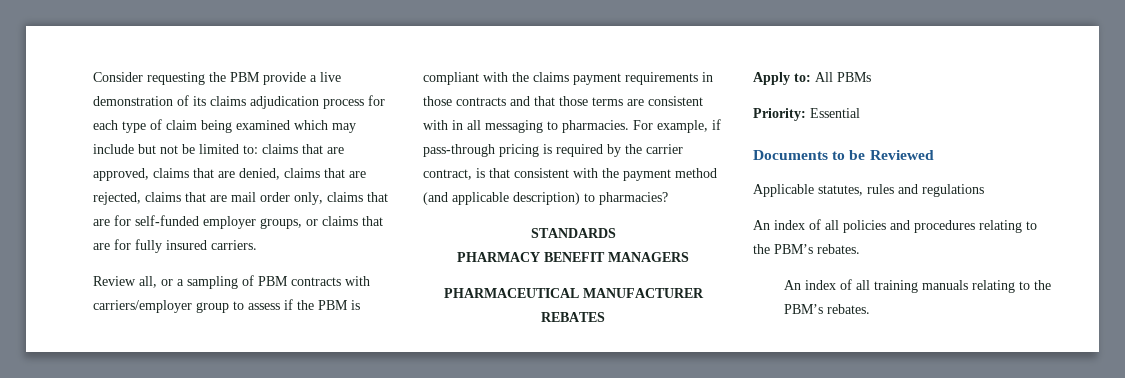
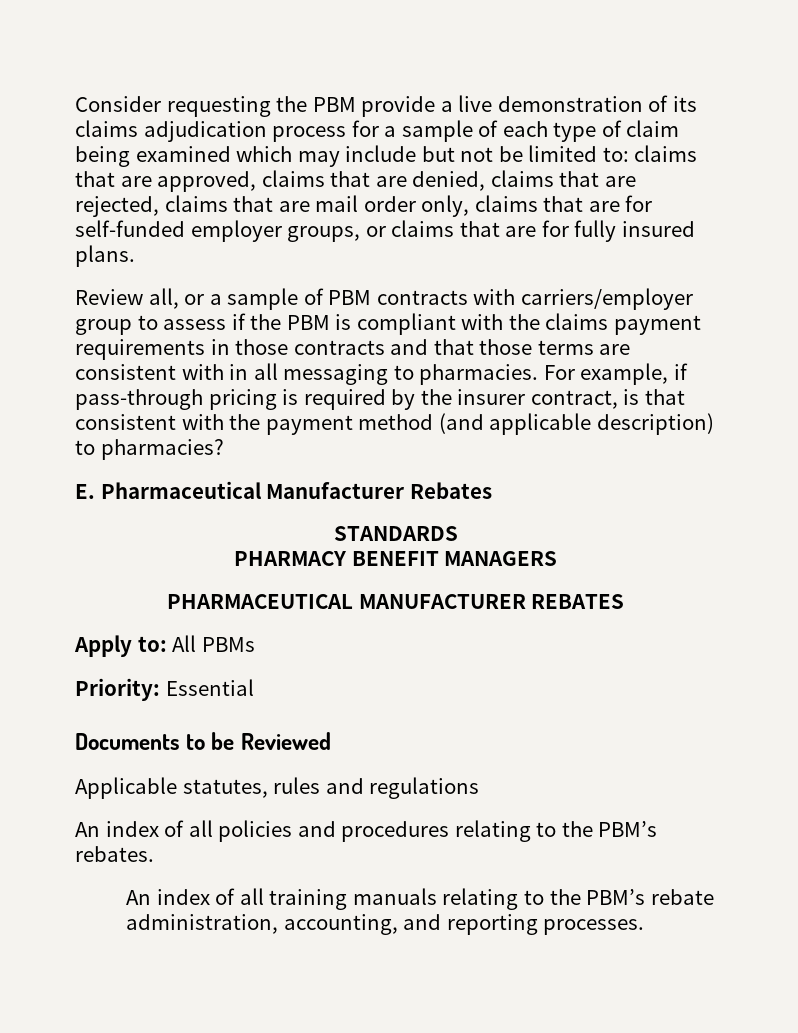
- Consider requesting the PBM provide a live demonstration of its claims adjudication process for each type of claim being examined which may include but not be limited to: claims that are approved, claims that are denied, claims that are rejected, claims that are mail order only, claims that are for self-funded employer groups, or claims that are for fully insured carriers.
+ Consider requesting the PBM provide a live demonstration of its claims adjudication process for a sample of each type of claim being examined which may include but not be limited to: claims that are approved, claims that are denied, claims that are rejected, claims that are mail order only, claims that are for self-funded employer groups, or claims that are for fully insured plans.
- Review all, or a sampling of PBM contracts with carriers/employer group to assess if the PBM is compliant with the claims payment requirements in those contracts and that those terms are consistent with in all messaging to pharmacies.
+ Review all, or a sample of PBM contracts with carriers/employer group to assess if the PBM is compliant with the claims payment requirements in those contracts and that those terms are consistent with in all messaging to pharmacies.
- For example, if pass-through pricing is required by the carrier contract, is that consistent with the payment method (and applicable description) to pharmacies?
+ For example, if pass-through pricing is required by the insurer contract, is that consistent with the payment method (and applicable description) to pharmacies?
+ E. Pharmaceutical Manufacturer Rebates
- An index of all training manuals relating to the PBM’s rebates.
+ An index of all training manuals relating to the PBM’s rebate administration, accounting, and reporting processes.

